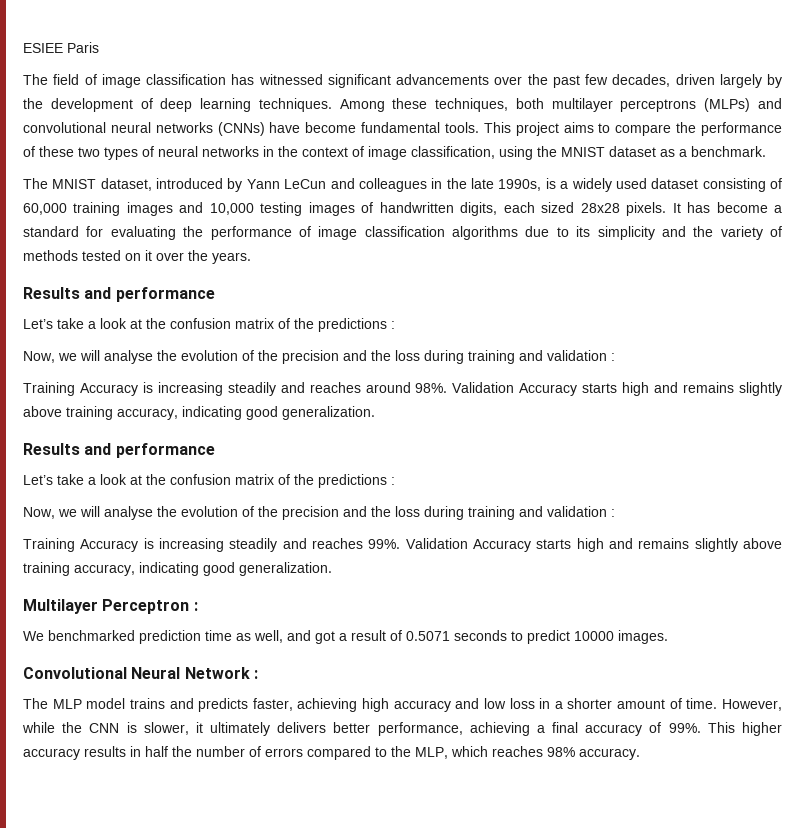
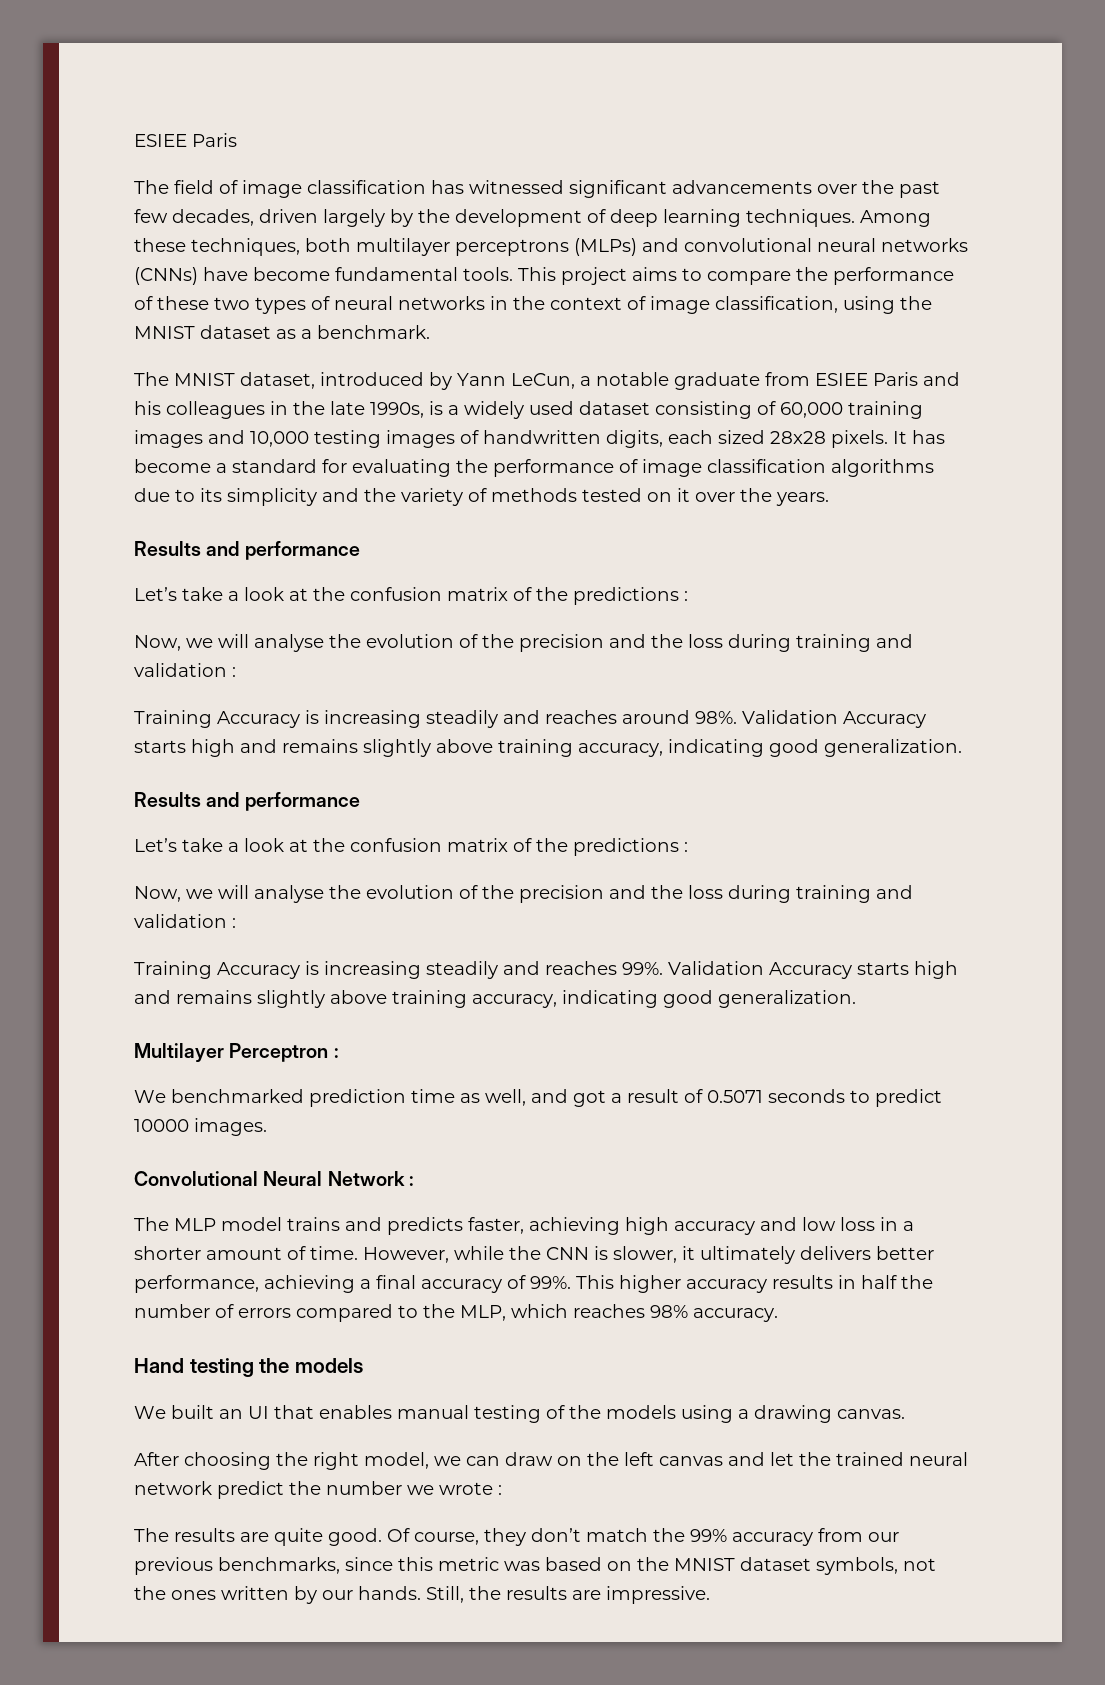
- The MNIST dataset, introduced by Yann LeCun and colleagues in the late 1990s, is a widely used dataset consisting of 60,000 training images and 10,000 testing images of handwritten digits, each sized 28x28 pixels.
+ The MNIST dataset, introduced by Yann LeCun, a notable graduate from ESIEE Paris and his colleagues in the late 1990s, is a widely used dataset consisting of 60,000 training images and 10,000 testing images of handwritten digits, each sized 28x28 pixels.
+ Hand testing the models
+ We built an UI that enables manual testing of the models using a drawing canvas.
+ After choosing the right model, we can draw on the left canvas and let the trained neural network predict the number we wrote :
+ The results are quite good. Of course, they don’t match the 99% accuracy from our previous benchmarks, since this metric was based on the MNIST dataset symbols, not the ones written by our hands. Still, the results are impressive.

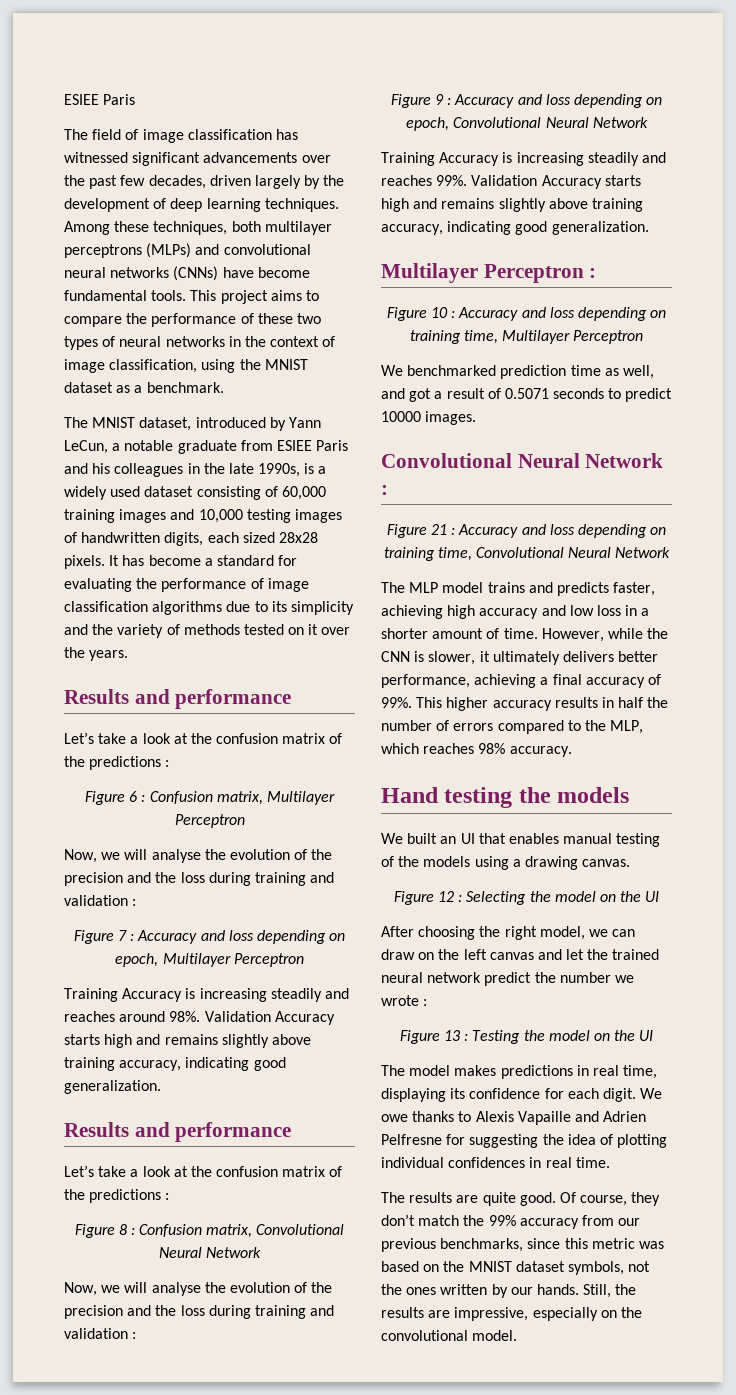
+ Figure 6 : Confusion matrix, Multilayer Perceptron
+ Figure 7 : Accuracy and loss depending on epoch, Multilayer Perceptron
+ Figure 8 : Confusion matrix, Convolutional Neural Network
+ Figure 9 : Accuracy and loss depending on epoch, Convolutional Neural Network
+ Figure 10 : Accuracy and loss depending on training time, Multilayer Perceptron
+ Figure 21 : Accuracy and loss depending on training time, Convolutional Neural Network
+ Figure 12 : Selecting the model on the UI
+ Figure 13 : Testing the model on the UI
+ The model makes predictions in real time, displaying its confidence for each digit. We owe thanks to Alexis Vapaille and Adrien Pelfresne for suggesting the idea of plotting individual confidences in real time.
- Still, the results are impressive.
+ Still, the results are impressive, especially on the convolutional model.

